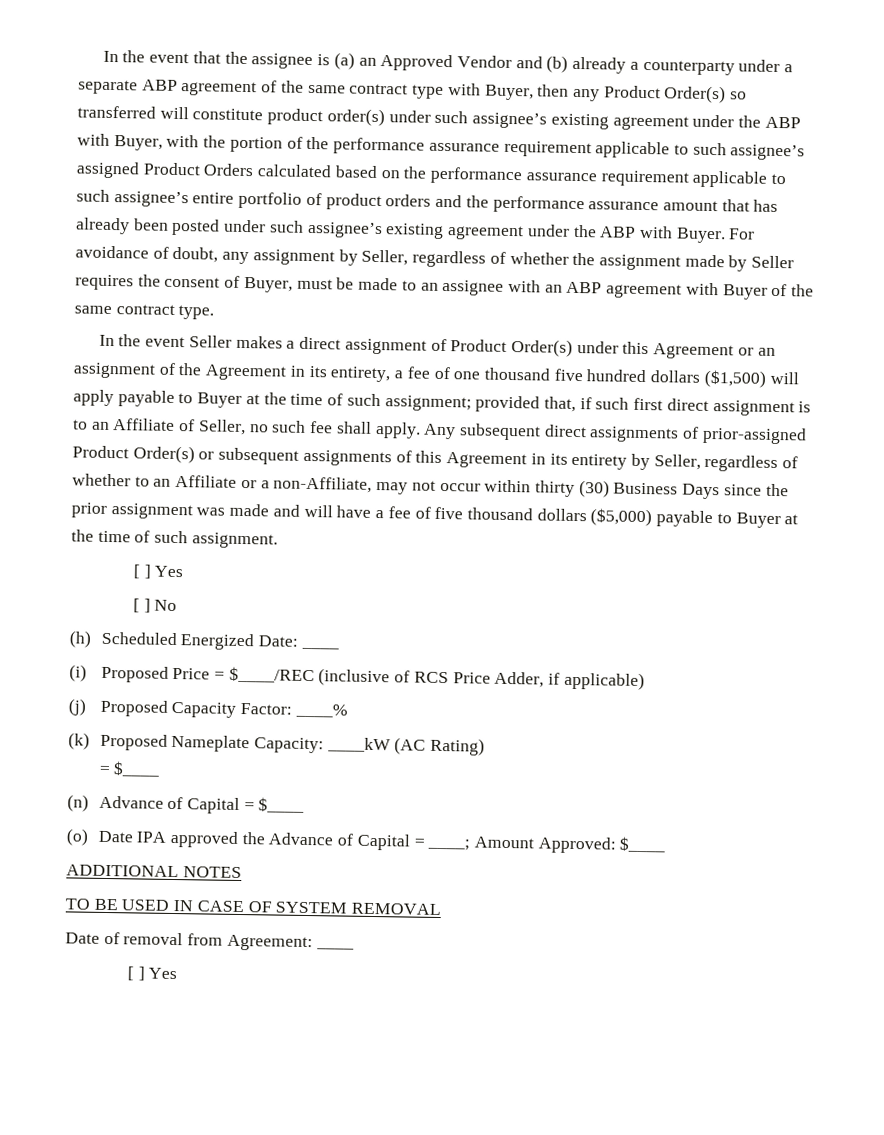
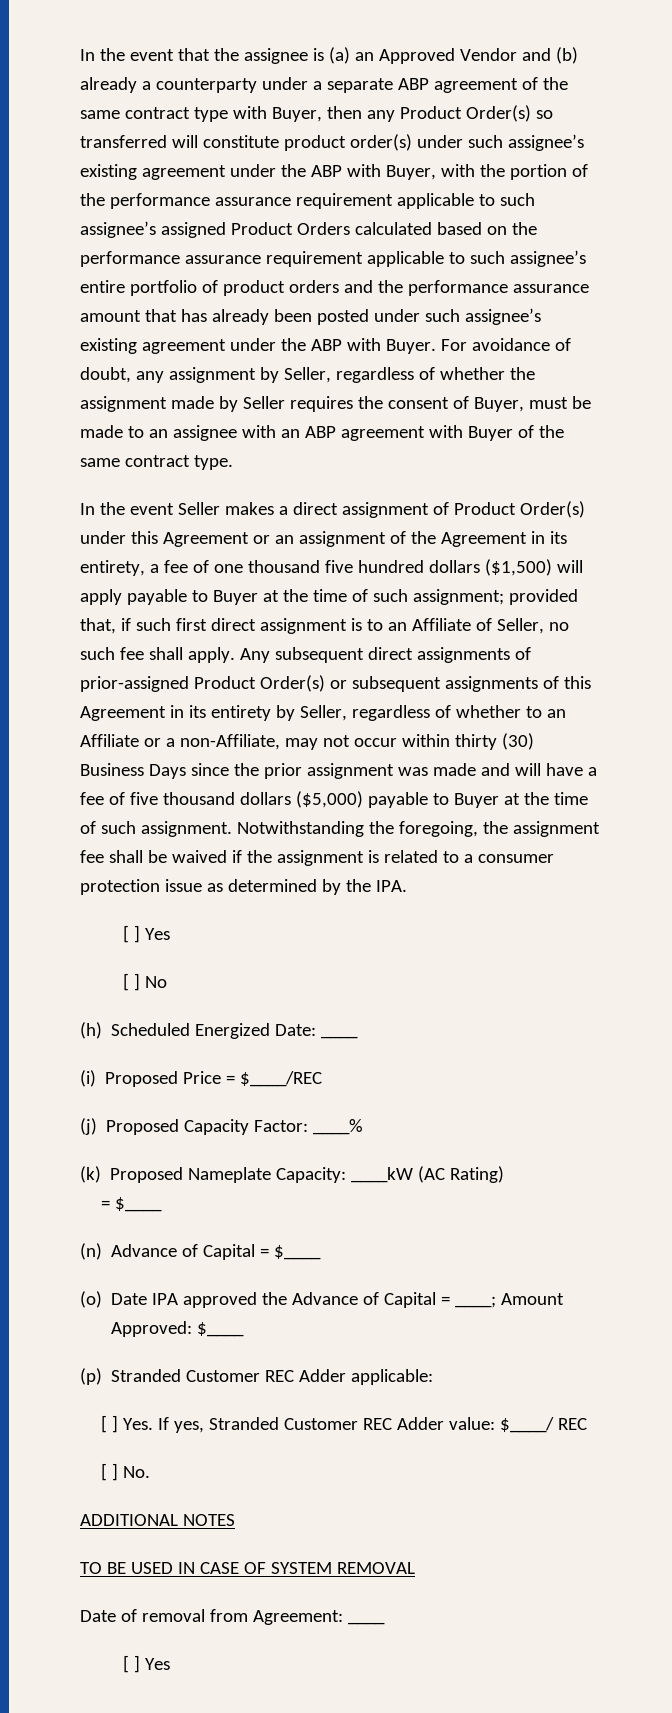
+ Notwithstanding the foregoing, the assignment fee shall be waived if the assignment is related to a consumer protection issue as determined by the IPA.
- (i) Proposed Price = $____/REC (inclusive of RCS Price Adder, if applicable)
+ (i) Proposed Price = $____/REC
+ (p) Stranded Customer REC Adder applicable:
+ [ ] Yes. If yes, Stranded Customer REC Adder value: $____/ REC
+ [ ] No.

